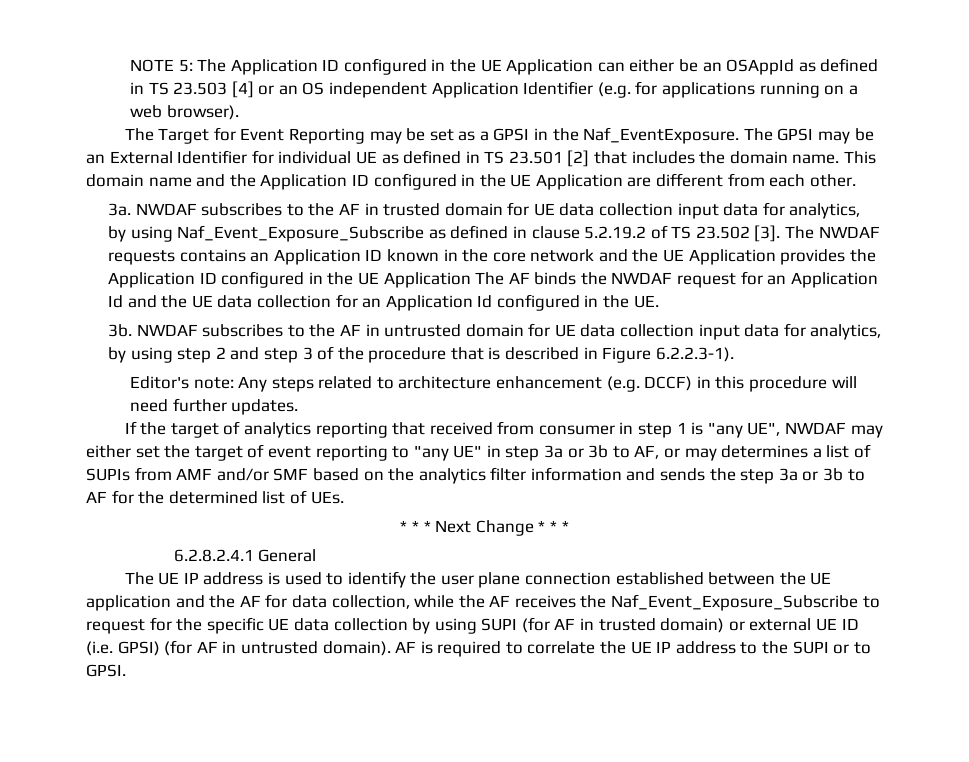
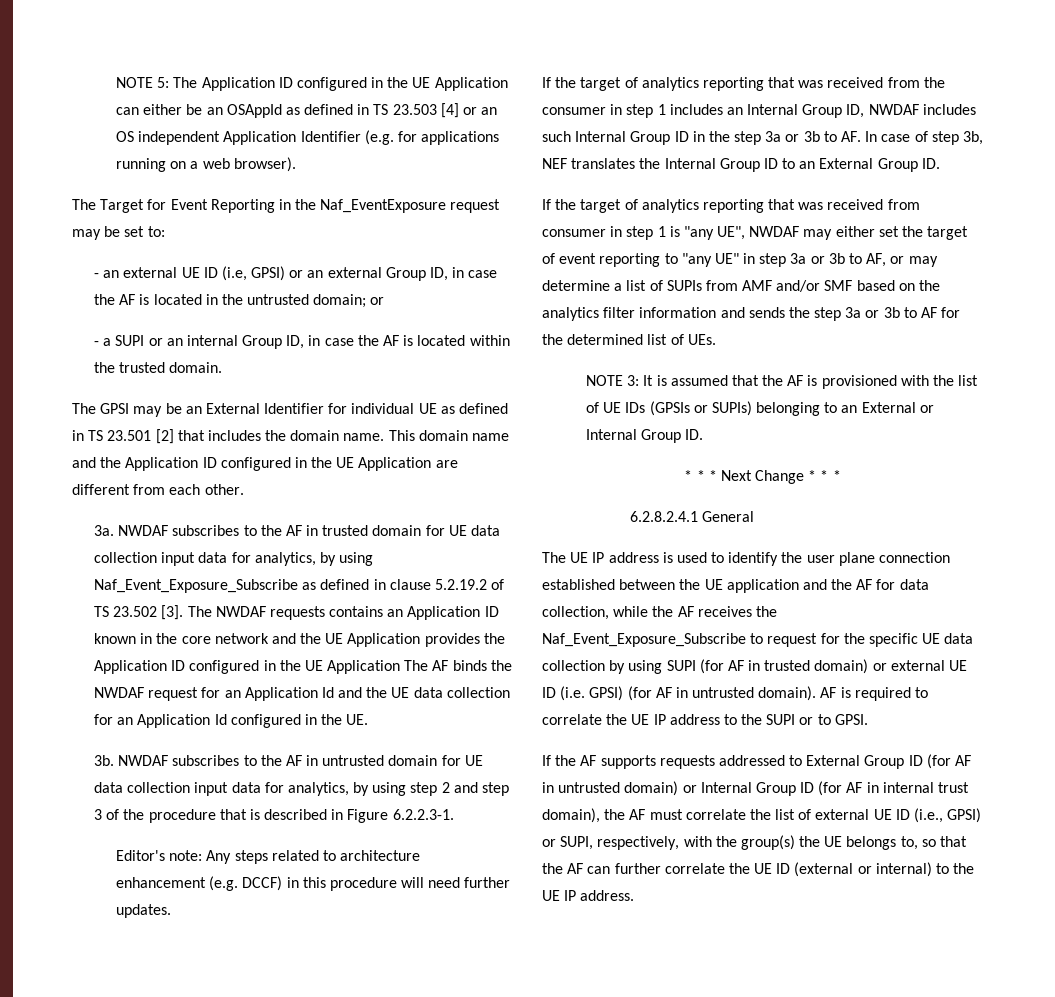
- The Target for Event Reporting may be set as a GPSI in the Naf_EventExposure. The GPSI may be an External Identifier for individual UE as defined in TS 23.501 [2] that includes the domain name.
+ The Target for Event Reporting in the Naf_EventExposure request may be set to:
+ - an external UE ID (i.e, GPSI) or an external Group ID, in case the AF is located in the untrusted domain; or
+ - a SUPI or an internal Group ID, in case the AF is located within the trusted domain.
+ The GPSI may be an External Identifier for individual UE as defined in TS 23.501 [2] that includes the domain name.
- NWDAF subscribes to the AF in untrusted domain for UE data collection input data for analytics, by using step 2 and step 3 of the procedure that is described in Figure 6.2.2.3-1).
+ NWDAF subscribes to the AF in untrusted domain for UE data collection input data for analytics, by using step 2 and step 3 of the procedure that is described in Figure 6.2.2.3-1.
- If the target of analytics reporting that received from consumer in step 1 is "any UE", NWDAF may either set the target of event reporting to "any UE" in step 3a or 3b to AF, or may determines a list of SUPIs from AMF and/or SMF based on the analytics filter information and sends the step 3a or 3b to AF for the determined list of UEs.
+ If the target of analytics reporting that was received from the consumer in step 1 includes an Internal Group ID, NWDAF includes such Internal Group ID in the step 3a or 3b to AF. In case of step 3b, NEF translates the Internal Group ID to an External Group ID.
+ If the target of analytics reporting that was received from consumer in step 1 is "any UE", NWDAF may either set the target of event reporting to "any UE" in step 3a or 3b to AF, or may determine a list of SUPIs from AMF and/or SMF based on the analytics filter information and sends the step 3a or 3b to AF for the determined list of UEs.
+ NOTE 3: It is assumed that the AF is provisioned with the list of UE IDs (GPSIs or SUPIs) belonging to an External or Internal Group ID.
+ If the AF supports requests addressed to External Group ID (for AF in untrusted domain) or Internal Group ID (for AF in internal trust domain), the AF must correlate the list of external UE ID (i.e., GPSI) or SUPI, respectively, with the group(s) the UE belongs to, so that the AF can further correlate the UE ID (external or internal) to the UE IP address.

